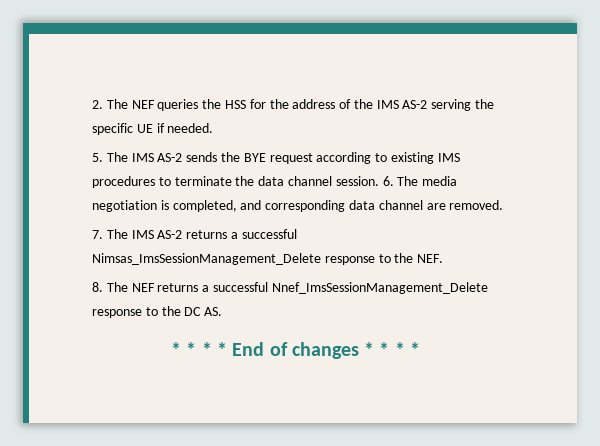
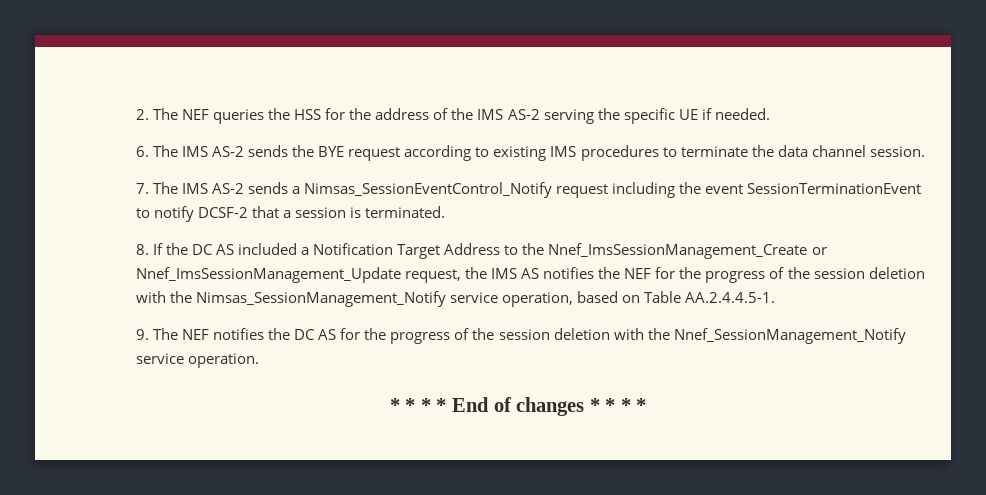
- 5. The IMS AS-2 sends the BYE request according to existing IMS procedures to terminate the data channel session. 6. The media negotiation is completed, and corresponding data channel are removed.
- 7. The IMS AS-2 returns a successful Nimsas_ImsSessionManagement_Delete response to the NEF.
- 8. The NEF returns a successful Nnef_ImsSessionManagement_Delete response to the DC AS.
+ 6. The IMS AS-2 sends the BYE request according to existing IMS procedures to terminate the data channel session.
+ 7. The IMS AS-2 sends a Nimsas_SessionEventControl_Notify request including the event SessionTerminationEvent to notify DCSF-2 that a session is terminated.
+ 8. If the DC AS included a Notification Target Address to the Nnef_ImsSessionManagement_Create or Nnef_ImsSessionManagement_Update request, the IMS AS notifies the NEF for the progress of the session deletion with the Nimsas_SessionManagement_Notify service operation, based on Table AA.2.4.4.5-1.
+ 9. The NEF notifies the DC AS for the progress of the session deletion with the Nnef_SessionManagement_Notify service operation.

